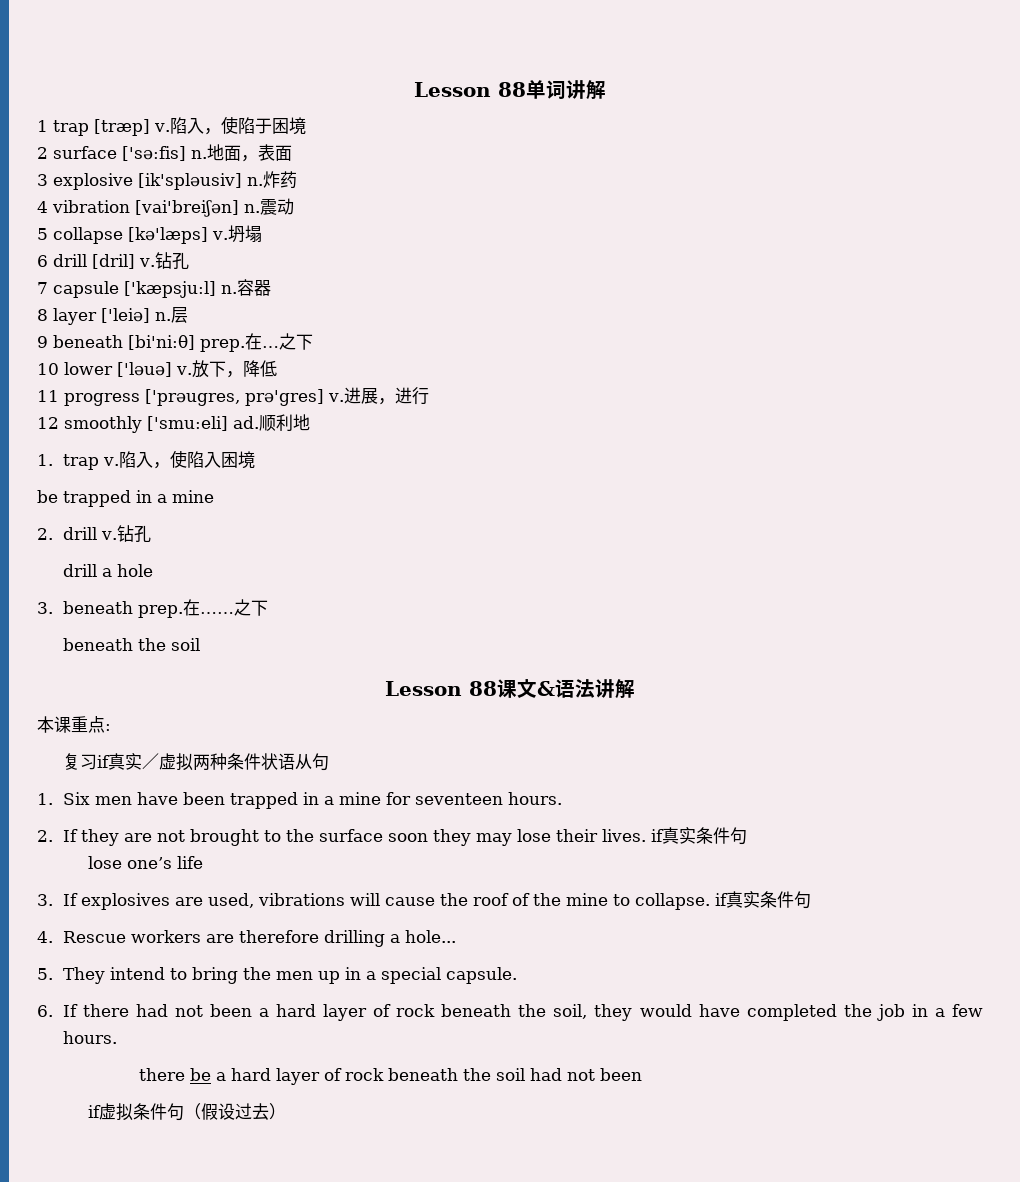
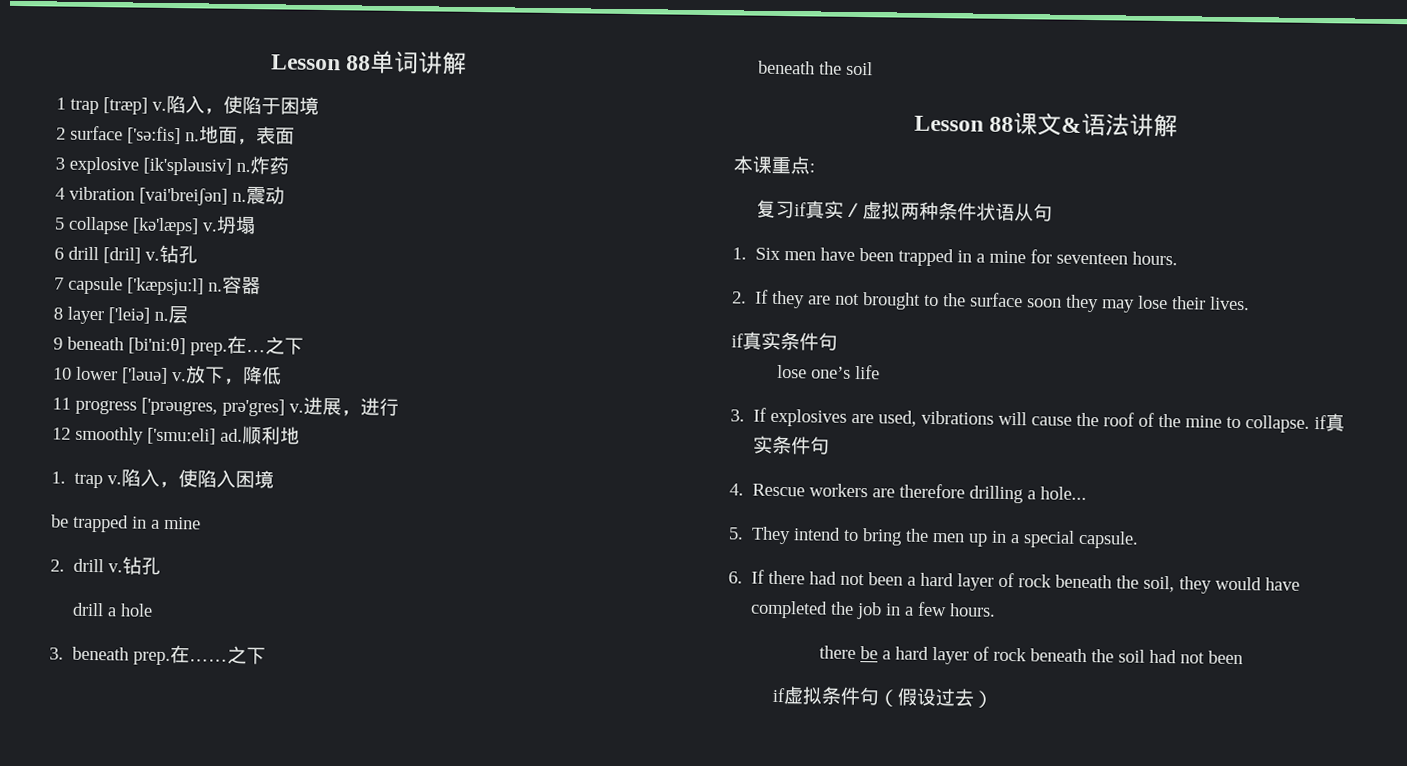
- 2. If they are not brought to the surface soon they may lose their lives. if真实条件句
+ 2. If they are not brought to the surface soon they may lose their lives.
+ if真实条件句

